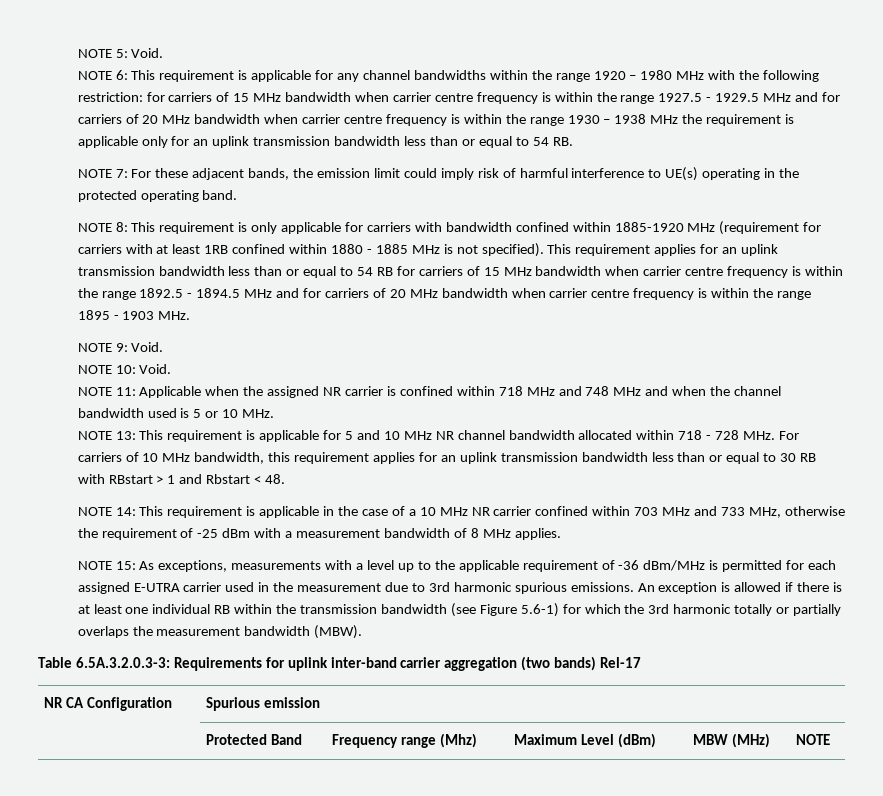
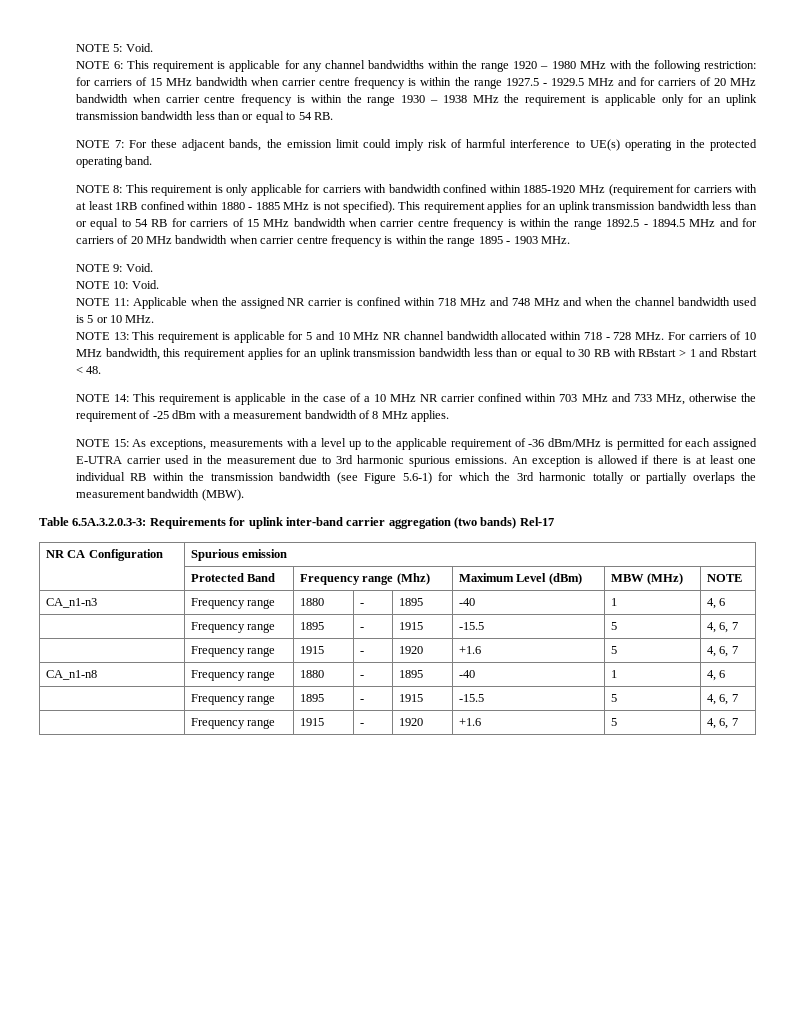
+ CA_n1-n3 | Frequency range | 1880 | - | 1895 | -40 | 1 | 4, 6
+ | Frequency range | 1895 | - | 1915 | -15.5 | 5 | 4, 6, 7
+ | Frequency range | 1915 | - | 1920 | +1.6 | 5 | 4, 6, 7
+ CA_n1-n8 | Frequency range | 1880 | - | 1895 | -40 | 1 | 4, 6
+ | Frequency range | 1895 | - | 1915 | -15.5 | 5 | 4, 6, 7
+ | Frequency range | 1915 | - | 1920 | +1.6 | 5 | 4, 6, 7

